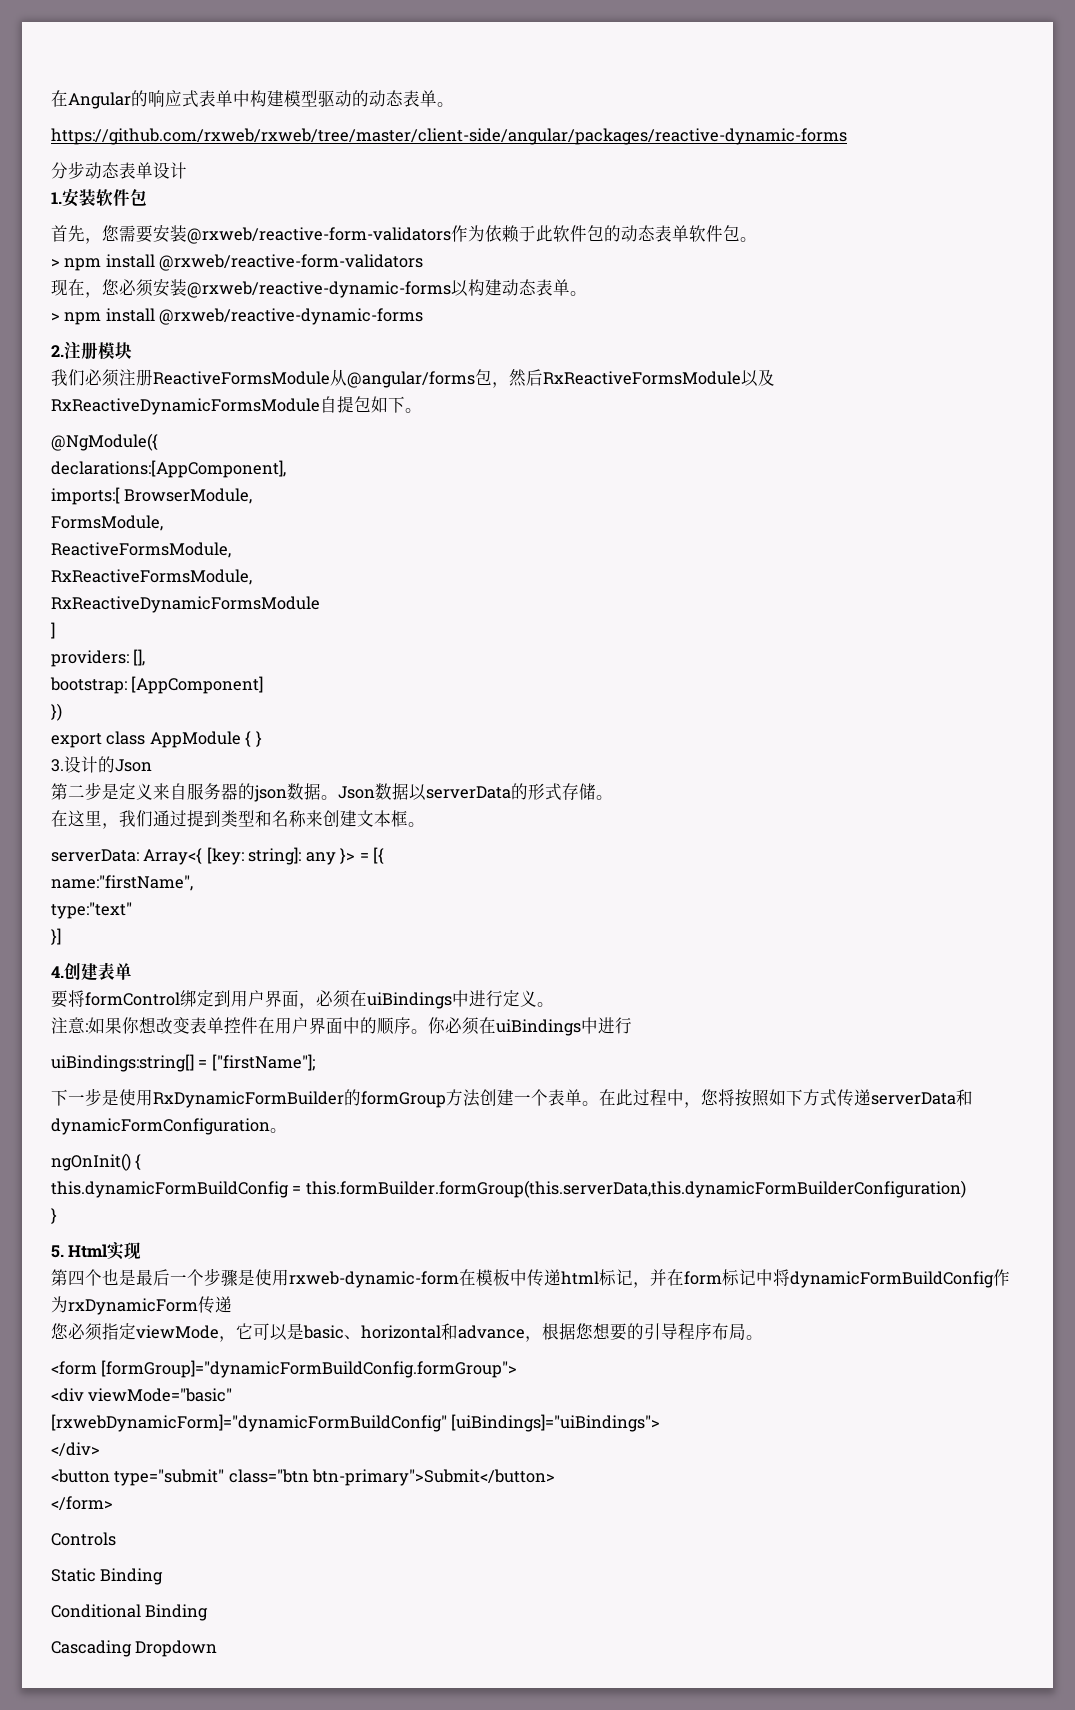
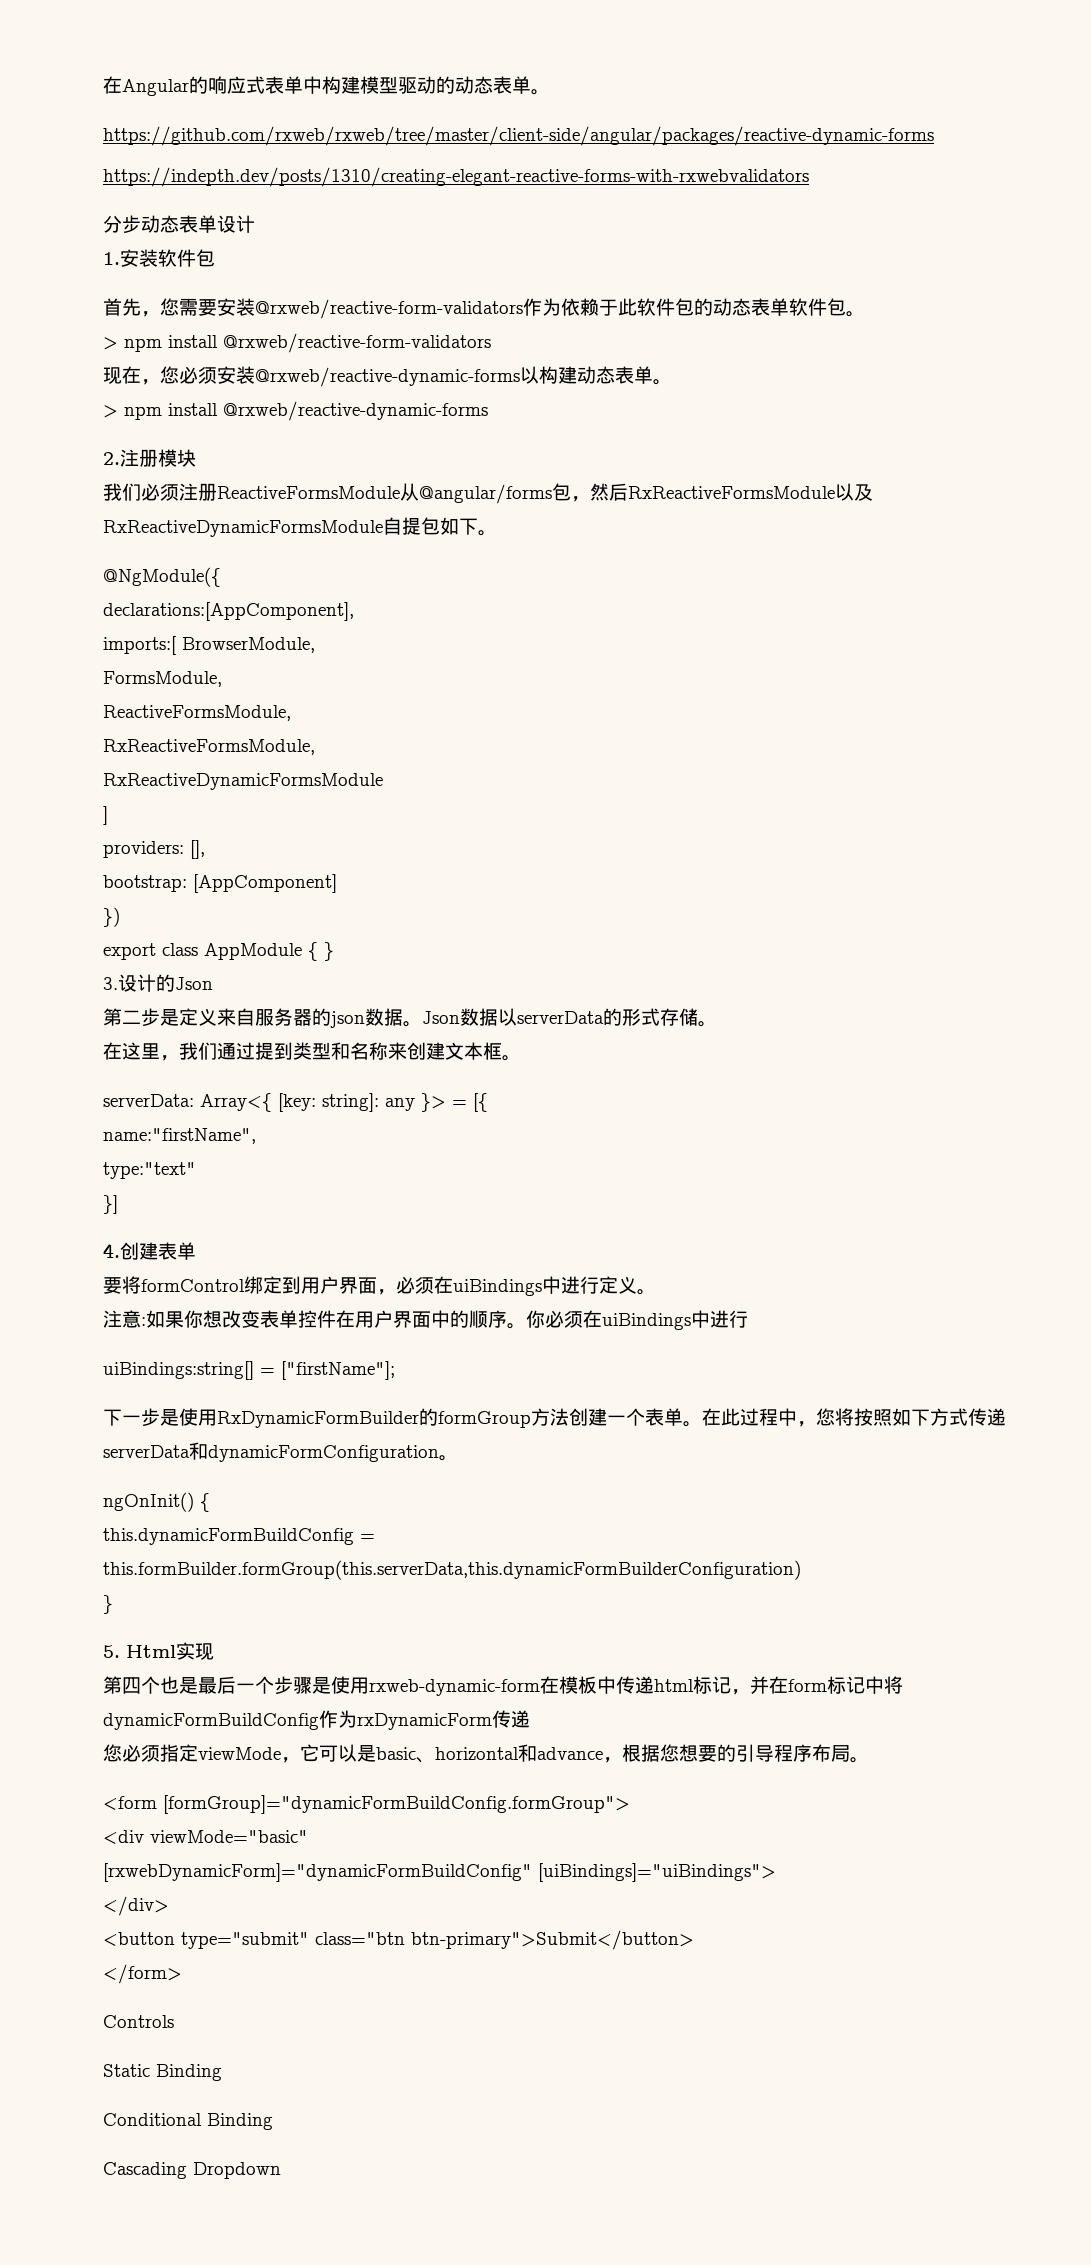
+ https://indepth.dev/posts/1310/creating-elegant-reactive-forms-with-rxwebvalidators

